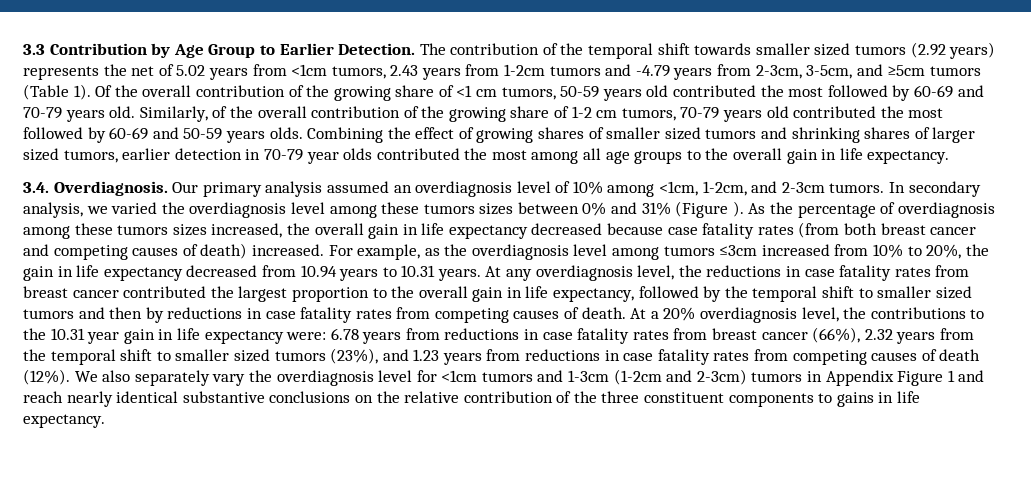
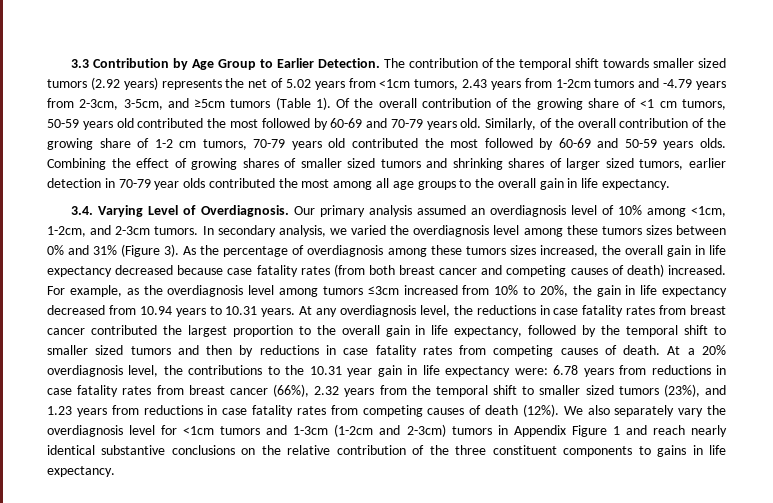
- 3.4. Overdiagnosis.
+ 3.4. Varying Level of Overdiagnosis.
- In secondary analysis, we varied the overdiagnosis level among these tumors sizes between 0% and 31% (Figure ).
+ In secondary analysis, we varied the overdiagnosis level among these tumors sizes between 0% and 31% (Figure 3).

